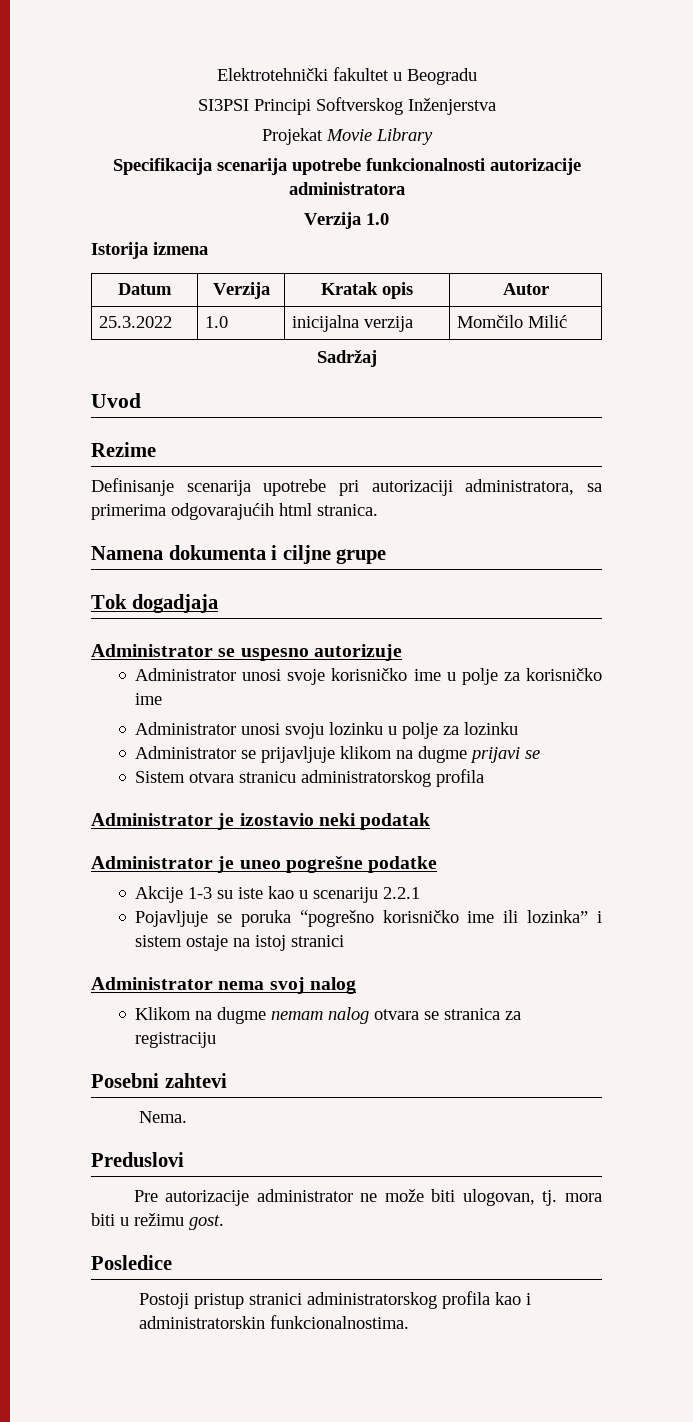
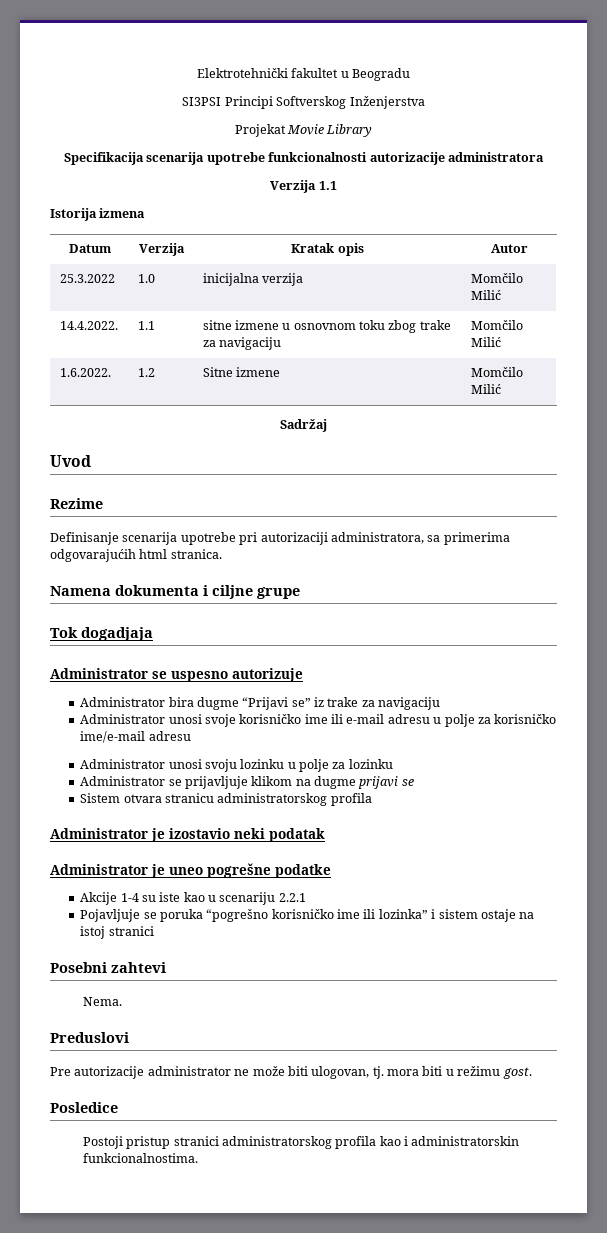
- Verzija 1.0
+ Verzija 1.1
+ 14.4.2022. | 1.1 | sitne izmene u osnovnom toku zbog trake za navigaciju | Momčilo Milić
+ 1.6.2022. | 1.2 | Sitne izmene | Momčilo Milić
+ Administrator bira dugme “Prijavi se” iz trake za navigaciju
- Administrator unosi svoje korisničko ime u polje za korisničko ime
+ Administrator unosi svoje korisničko ime ili e-mail adresu u polje za korisničko ime/е-mail adresu
- Akcije 1-3 su iste kao u scenariju 2.2.1
+ Akcije 1-4 su iste kao u scenariju 2.2.1
- Administrator nema svoj nalog
- Klikom na dugme nemam nalog otvara se stranica za registraciju

